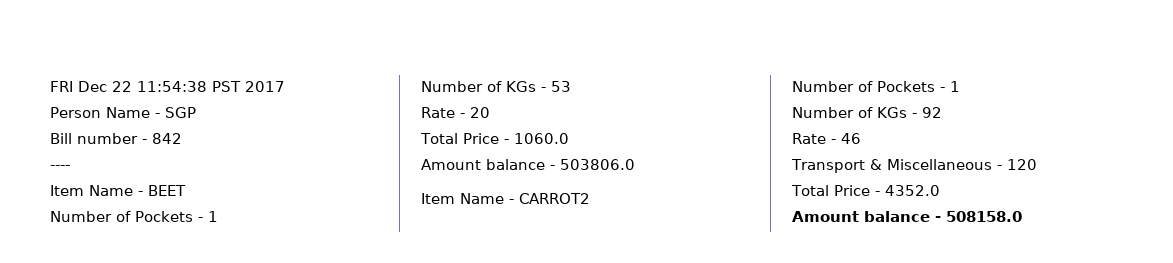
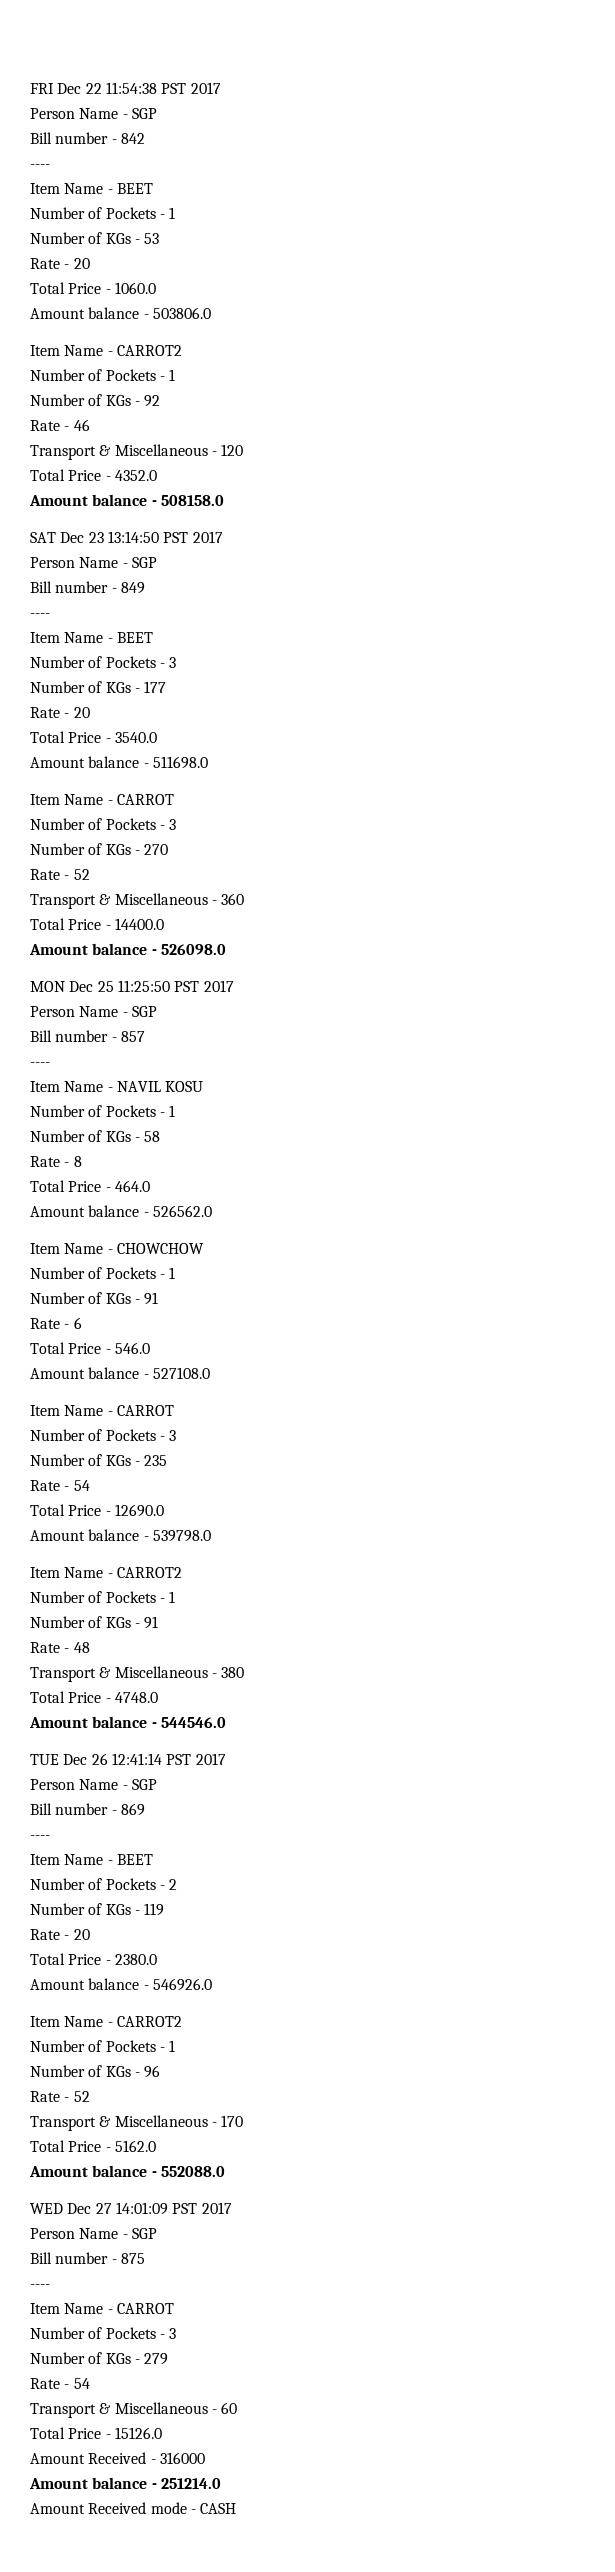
+ SAT Dec 23 13:14:50 PST 2017
+ Person Name - SGP
+ Bill number - 849
+ ----
+ Item Name - BEET
+ Number of Pockets - 3
+ Number of KGs - 177
+ Rate - 20
+ Total Price - 3540.0
+ Amount balance - 511698.0
+ Item Name - CARROT
+ Number of Pockets - 3
+ Number of KGs - 270
+ Rate - 52
+ Transport & Miscellaneous - 360
+ Total Price - 14400.0
+ Amount balance - 526098.0
+ MON Dec 25 11:25:50 PST 2017
+ Person Name - SGP
+ Bill number - 857
+ ----
+ Item Name - NAVIL KOSU
+ Number of Pockets - 1
+ Number of KGs - 58
+ Rate - 8
+ Total Price - 464.0
+ Amount balance - 526562.0
+ Item Name - CHOWCHOW
+ Number of Pockets - 1
+ Number of KGs - 91
+ Rate - 6
+ Total Price - 546.0
+ Amount balance - 527108.0
+ Item Name - CARROT
+ Number of Pockets - 3
+ Number of KGs - 235
+ Rate - 54
+ Total Price - 12690.0
+ Amount balance - 539798.0
+ Item Name - CARROT2
+ Number of Pockets - 1
+ Number of KGs - 91
+ Rate - 48
+ Transport & Miscellaneous - 380
+ Total Price - 4748.0
+ Amount balance - 544546.0
+ TUE Dec 26 12:41:14 PST 2017
+ Person Name - SGP
+ Bill number - 869
+ ----
+ Item Name - BEET
+ Number of Pockets - 2
+ Number of KGs - 119
+ Rate - 20
+ Total Price - 2380.0
+ Amount balance - 546926.0
+ Item Name - CARROT2
+ Number of Pockets - 1
+ Number of KGs - 96
+ Rate - 52
+ Transport & Miscellaneous - 170
+ Total Price - 5162.0
+ Amount balance - 552088.0
+ WED Dec 27 14:01:09 PST 2017
+ Person Name - SGP
+ Bill number - 875
+ ----
+ Item Name - CARROT
+ Number of Pockets - 3
+ Number of KGs - 279
+ Rate - 54
+ Transport & Miscellaneous - 60
+ Total Price - 15126.0
+ Amount Received - 316000
+ Amount balance - 251214.0
+ Amount Received mode - CASH

